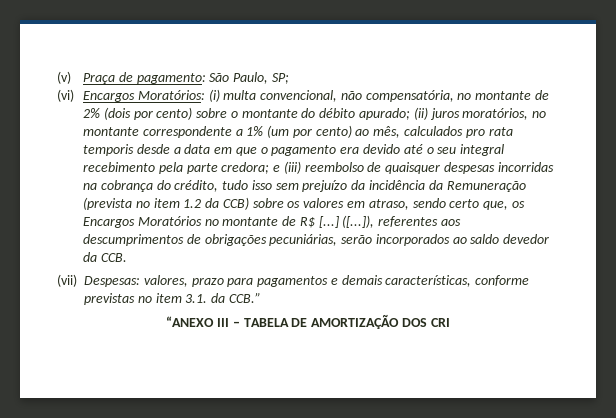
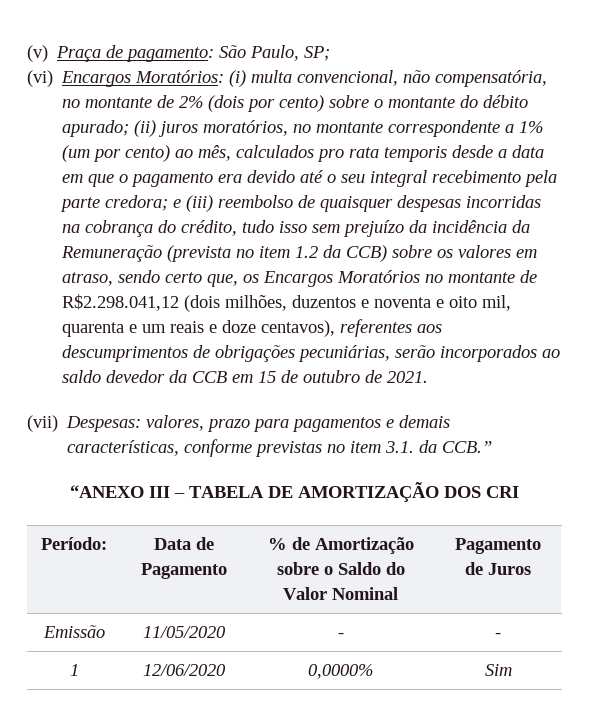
- e (iii) reembolso de quaisquer despesas incorridas na cobrança do crédito, tudo isso sem prejuízo da incidência da Remuneração (prevista no item 1.2 da CCB) sobre os valores em atraso, sendo certo que, os Encargos Moratórios no montante de R$ [...] ([...]), referentes aos descumprimentos de obrigações pecuniárias, serão incorporados ao saldo devedor da CCB.
+ e (iii) reembolso de quaisquer despesas incorridas na cobrança do crédito, tudo isso sem prejuízo da incidência da Remuneração (prevista no item 1.2 da CCB) sobre os valores em atraso, sendo certo que, os Encargos Moratórios no montante de R$2.298.041,12 (dois milhões, duzentos e noventa e oito mil, quarenta e um reais e doze centavos), referentes aos descumprimentos de obrigações pecuniárias, serão incorporados ao saldo devedor da CCB em 15 de outubro de 2021.
+ Período: | Data de Pagamento | % de Amortização sobre o Saldo do Valor Nominal | Pagamento de Juros
+ Emissão | 11/05/2020 | - | -
+ 1 | 12/06/2020 | 0,0000% | Sim

